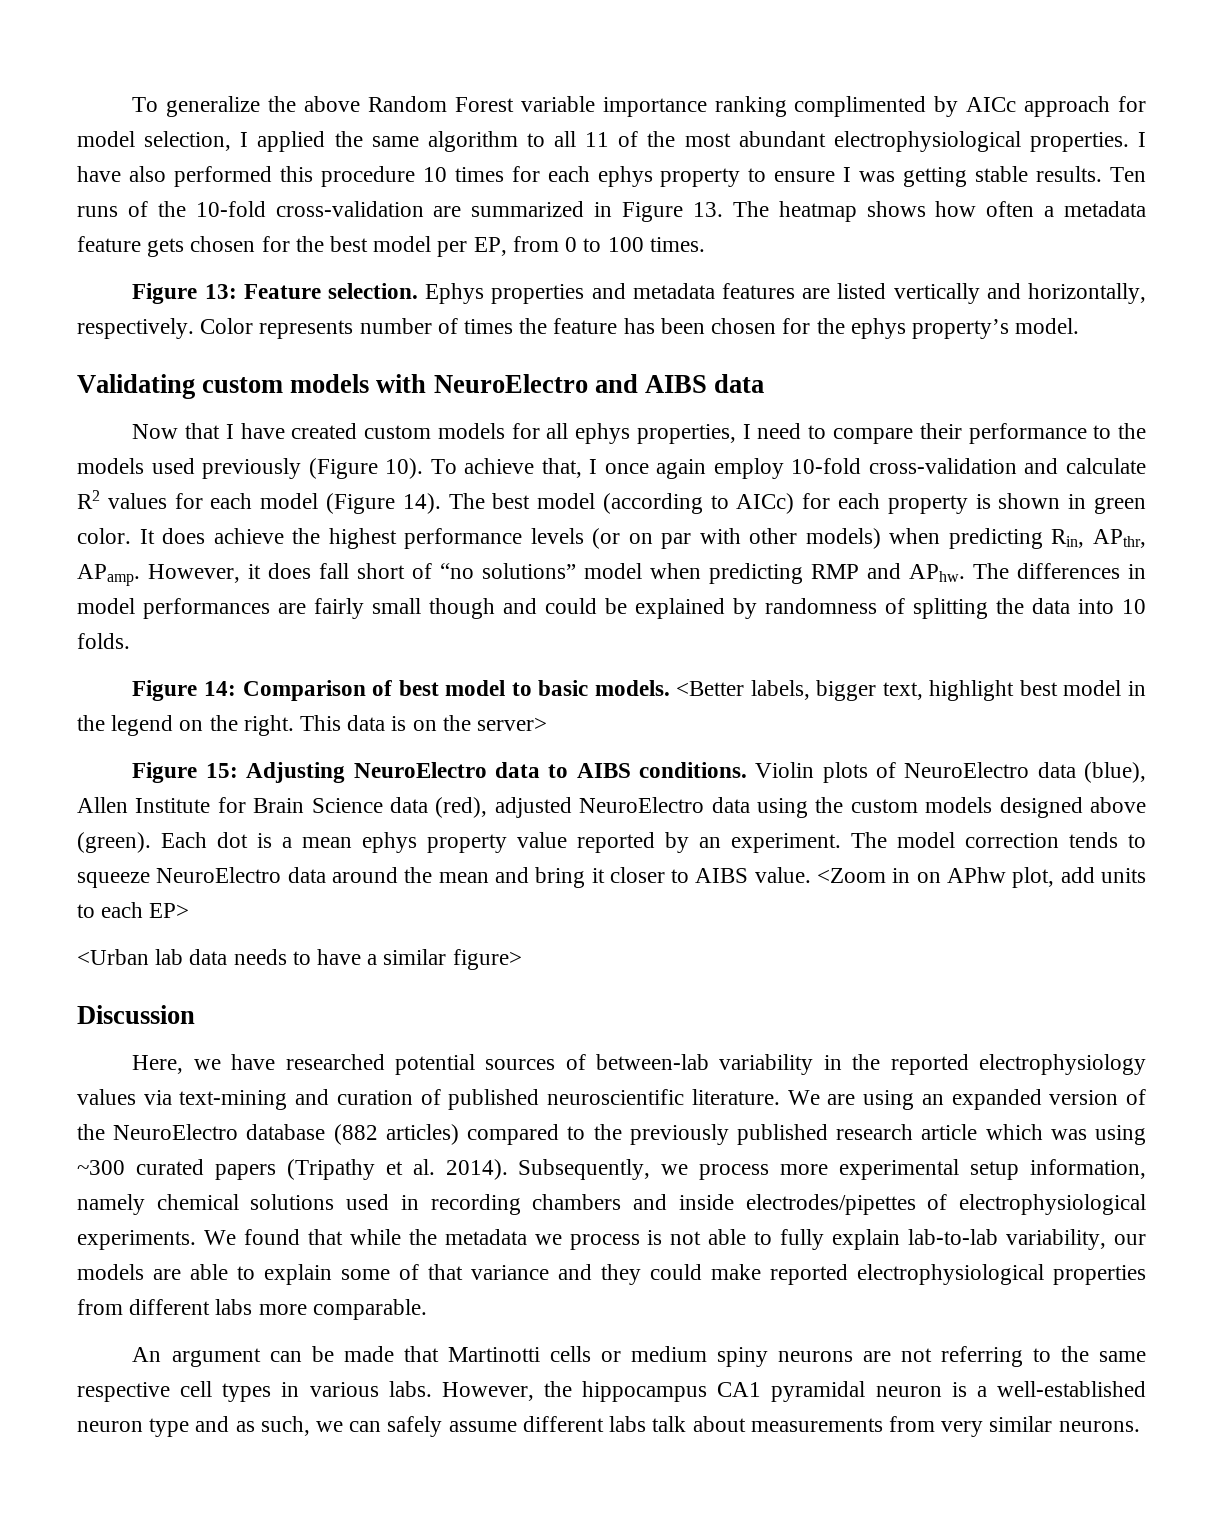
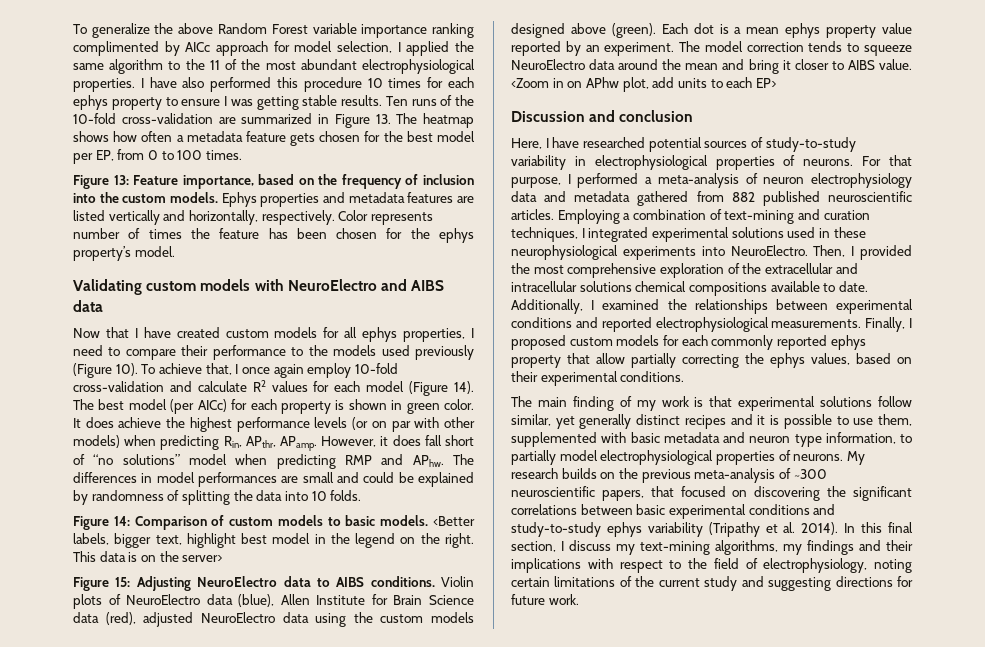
- To generalize the above Random Forest variable importance ranking complimented by AICc approach for model selection, I applied the same algorithm to all 11 of the most abundant electrophysiological properties.
+ To generalize the above Random Forest variable importance ranking complimented by AICc approach for model selection, I applied the same algorithm to the 11 of the most abundant electrophysiological properties.
- Figure 13: Feature selection.
+ Figure 13: Feature importance, based on the frequency of inclusion into the custom models.
- The best model (according to AICc) for each property is shown in green color.
+ The best model (per AICc) for each property is shown in green color.
- The differences in model performances are fairly small though and could be explained by randomness of splitting the data into 10 folds.
+ The differences in model performances are small and could be explained by randomness of splitting the data into 10 folds.
- Figure 14: Comparison of best model to basic models.
+ Figure 14: Comparison of custom models to basic models.
- <Urban lab data needs to have a similar figure>
- Discussion
+ Discussion and conclusion
- Here, we have researched potential sources of between-lab variability in the reported electrophysiology values via text-mining and curation of published neuroscientific literature. We are using an expanded version of the NeuroElectro database (882 articles) compared to the previously published research article which was using ~300 curated papers (Tripathy et al. 2014). Subsequently, we process more experimental setup information, namely chemical solutions used in recording chambers and inside electrodes/pipettes of electrophysiological experiments. We found that while the metadata we process is not able to fully explain lab-to-lab variability, our models are able to explain some of that variance and they could make reported electrophysiological properties from different labs more comparable.
- An argument can be made that Martinotti cells or medium spiny neurons are not referring to the same respective cell types in various labs. However, the hippocampus CA1 pyramidal neuron is a well-established neuron type and as such, we can safely assume different labs talk about measurements from very similar neurons.
+ Here, I have researched potential sources of study-to-study variability in electrophysiological properties of neurons. For that purpose, I performed a meta-analysis of neuron electrophysiology data and metadata gathered from 882 published neuroscientific articles. Employing a combination of text-mining and curation techniques, I integrated experimental solutions used in these neurophysiological experiments into NeuroElectro. Then, I provided the most comprehensive exploration of the extracellular and intracellular solutions chemical compositions available to date. Additionally, I examined the relationships between experimental conditions and reported electrophysiological measurements. Finally, I proposed custom models for each commonly reported ephys property that allow partially correcting the ephys values, based on their experimental conditions.
+ The main finding of my work is that experimental solutions follow similar, yet generally distinct recipes and it is possible to use them, supplemented with basic metadata and neuron type information, to partially model electrophysiological properties of neurons. My research builds on the previous meta-analysis of ~300 neuroscientific papers, that focused on discovering the significant correlations between basic experimental conditions and study-to-study ephys variability (Tripathy et al. 2014). In this final section, I discuss my text-mining algorithms, my findings and their implications with respect to the field of electrophysiology, noting certain limitations of the current study and suggesting directions for future work.

